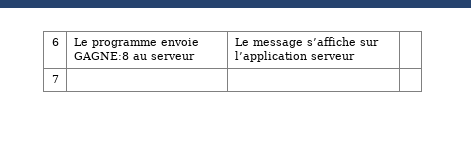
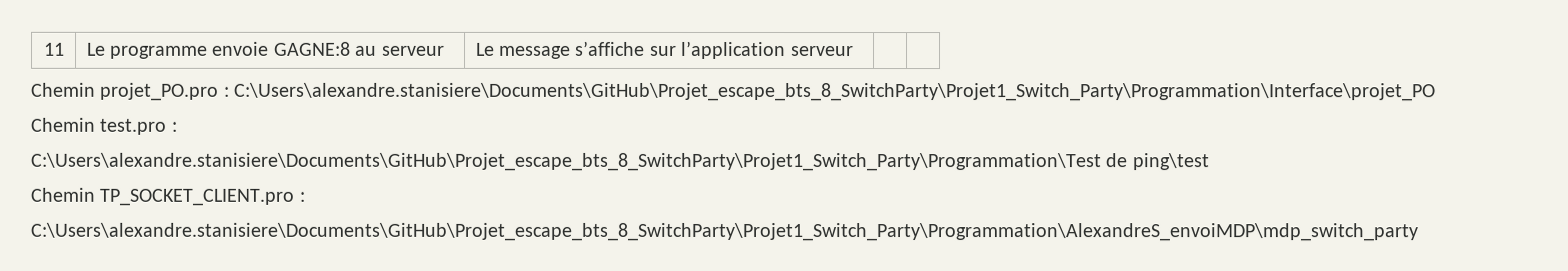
- 6 | Le programme envoie GAGNE:8 au serveur | Le message s’affiche sur l’application serveur |
- 7 | | |
+ 11 | Le programme envoie GAGNE:8 au serveur | Le message s’affiche sur l’application serveur | |
+ Chemin projet_PO.pro : C:\Users\alexandre.stanisiere\Documents\GitHub\Projet_escape_bts_8_SwitchParty\Projet1_Switch_Party\Programmation\Interface\projet_PO
+ Chemin test.pro :
+ C:\Users\alexandre.stanisiere\Documents\GitHub\Projet_escape_bts_8_SwitchParty\Projet1_Switch_Party\Programmation\Test de ping\test
+ Chemin TP_SOCKET_CLIENT.pro :
+ C:\Users\alexandre.stanisiere\Documents\GitHub\Projet_escape_bts_8_SwitchParty\Projet1_Switch_Party\Programmation\AlexandreS_envoiMDP\mdp_switch_party

